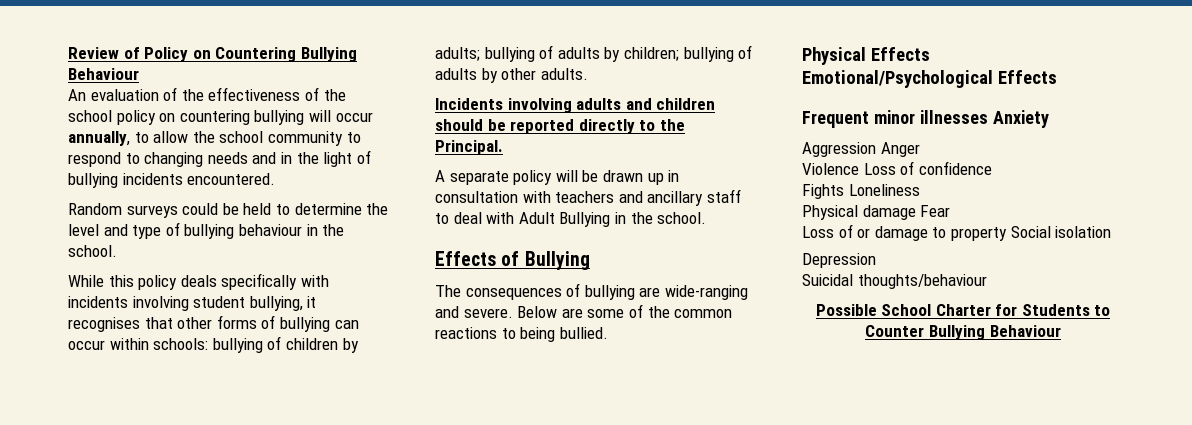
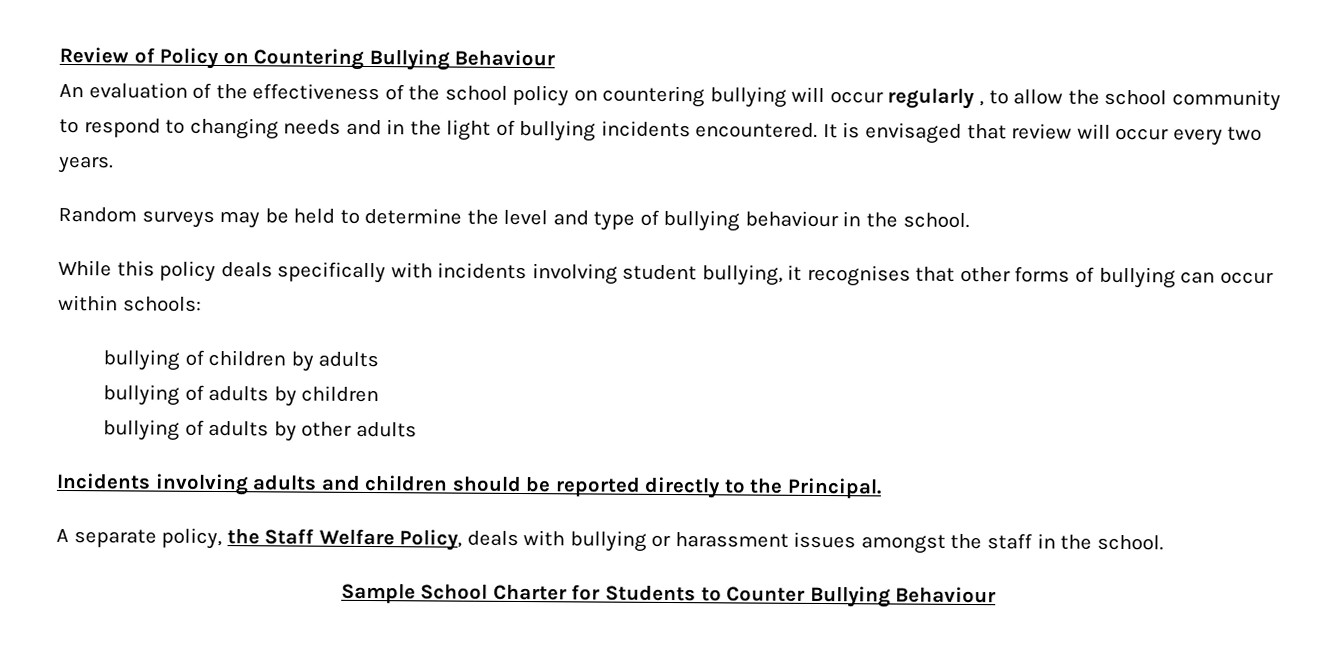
- An evaluation of the effectiveness of the school policy on countering bullying will occur annually, to allow the school community to respond to changing needs and in the light of bullying incidents encountered.
+ An evaluation of the effectiveness of the school policy on countering bullying will occur regularly , to allow the school community to respond to changing needs and in the light of bullying incidents encountered. It is envisaged that review will occur every two years.
- Random surveys could be held to determine the level and type of bullying behaviour in the school.
+ Random surveys may be held to determine the level and type of bullying behaviour in the school.
- While this policy deals specifically with incidents involving student bullying, it recognises that other forms of bullying can occur within schools: bullying of children by adults; bullying of adults by children; bullying of adults by other adults.
+ While this policy deals specifically with incidents involving student bullying, it recognises that other forms of bullying can occur within schools:
+ bullying of children by adults
+ bullying of adults by children
+ bullying of adults by other adults
- A separate policy will be drawn up in consultation with teachers and ancillary staff to deal with Adult Bullying in the school.
- Effects of Bullying
- The consequences of bullying are wide-ranging and severe. Below are some of the common reactions to being bullied.
- Physical Effects Emotional/Psychological Effects
- Frequent minor illnesses Anxiety
- Aggression Anger
- Violence Loss of confidence
- Fights Loneliness
- Physical damage Fear
- Loss of or damage to property Social isolation
- Depression
- Suicidal thoughts/behaviour
- Possible School Charter for Students to Counter Bullying Behaviour
+ A separate policy, the Staff Welfare Policy, deals with bullying or harassment issues amongst the staff in the school.
+ Sample School Charter for Students to Counter Bullying Behaviour

